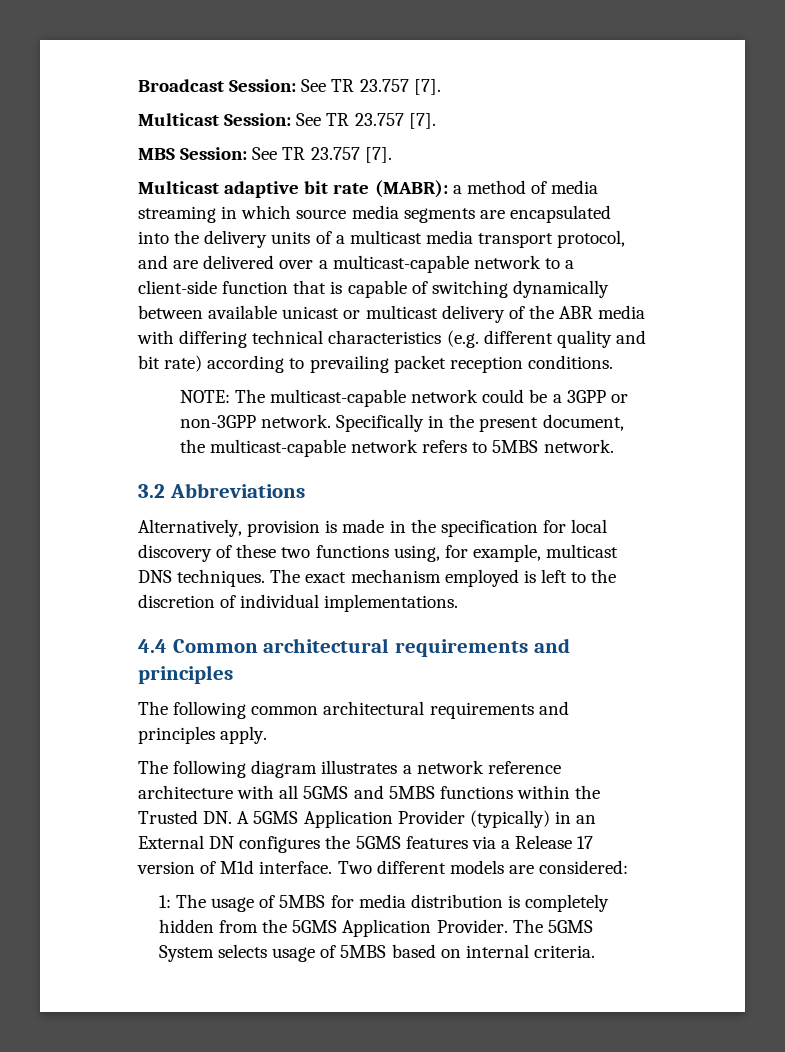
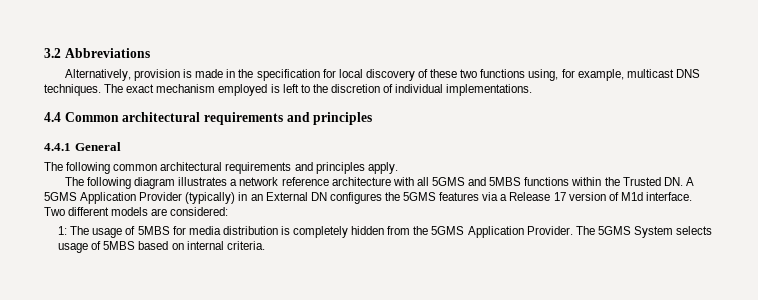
- Broadcast Session: See TR 23.757 [7].
- Multicast Session: See TR 23.757 [7].
- MBS Session: See TR 23.757 [7].
- Multicast adaptive bit rate (MABR): a method of media streaming in which source media segments are encapsulated into the delivery units of a multicast media transport protocol, and are delivered over a multicast-capable network to a client-side function that is capable of switching dynamically between available unicast or multicast delivery of the ABR media with differing technical characteristics (e.g. different quality and bit rate) according to prevailing packet reception conditions.
- NOTE: The multicast-capable network could be a 3GPP or non-3GPP network. Specifically in the present document, the multicast-capable network refers to 5MBS network.
+ 4.4.1 General

